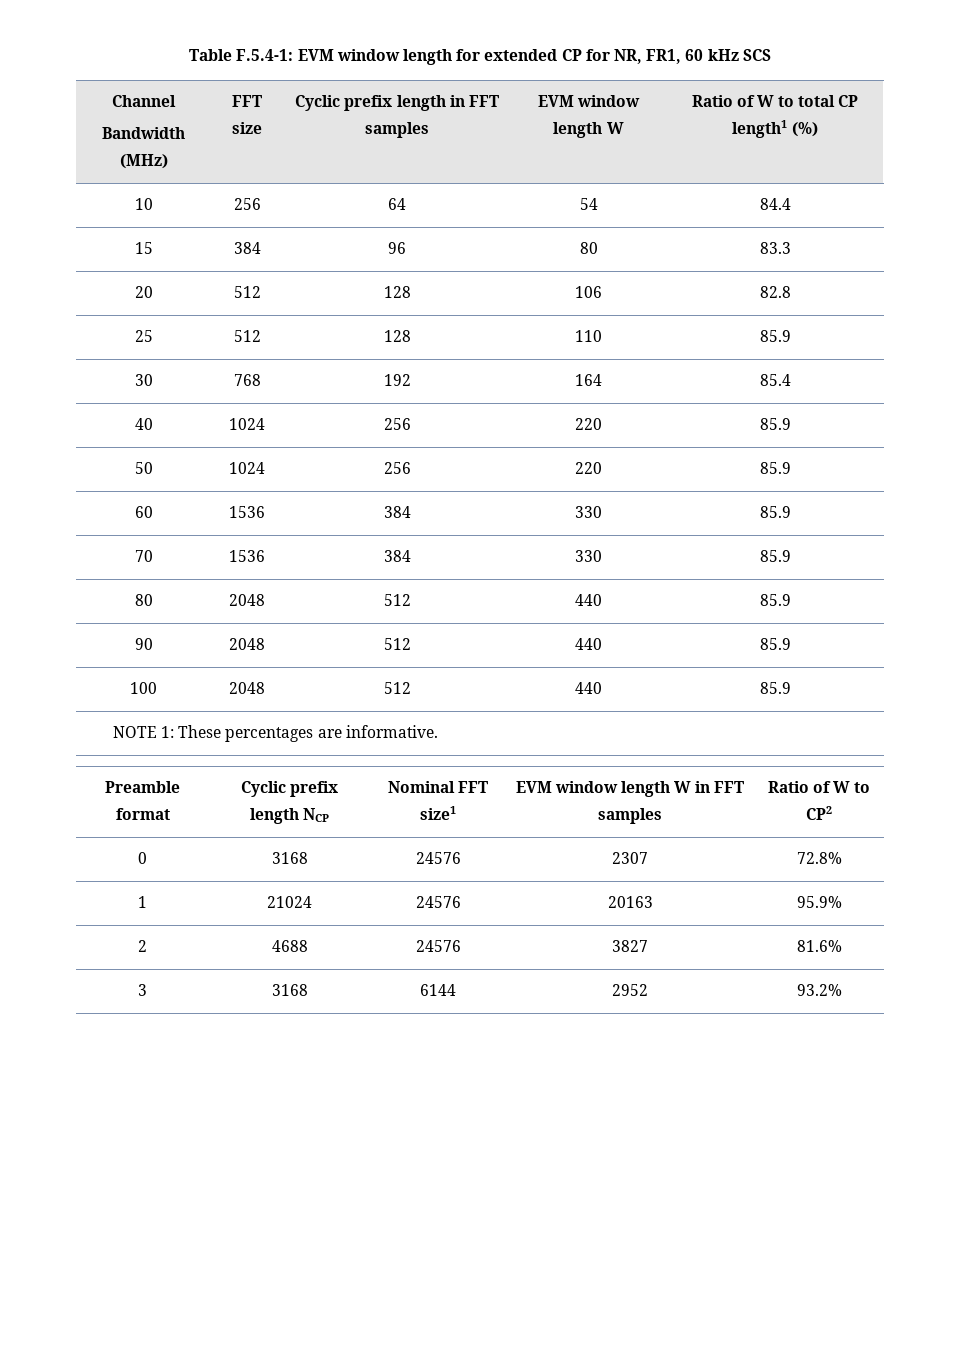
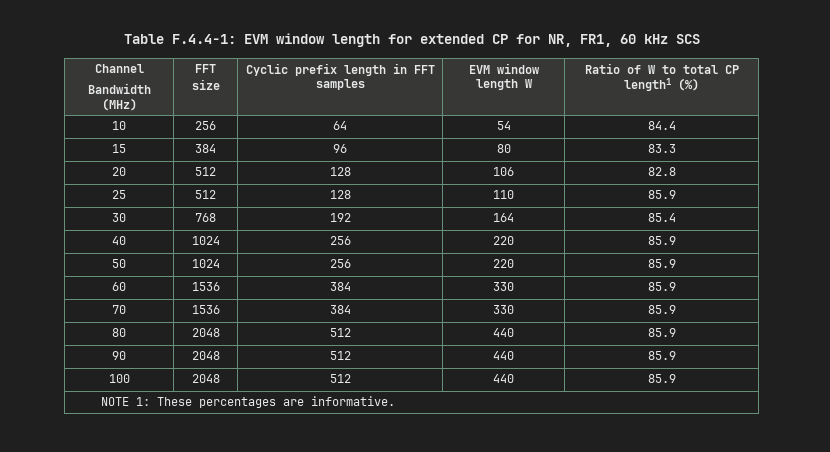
- Table F.5.4-1: EVM window length for extended CP for NR, FR1, 60 kHz SCS
+ Table F.4.4-1: EVM window length for extended CP for NR, FR1, 60 kHz SCS
- Preamble format | Cyclic prefix length NCP | Nominal FFT size1 | EVM window length W in FFT samples | Ratio of W to CP2
- 0 | 3168 | 24576 | 2307 | 72.8%
- 1 | 21024 | 24576 | 20163 | 95.9%
- 2 | 4688 | 24576 | 3827 | 81.6%
- 3 | 3168 | 6144 | 2952 | 93.2%

